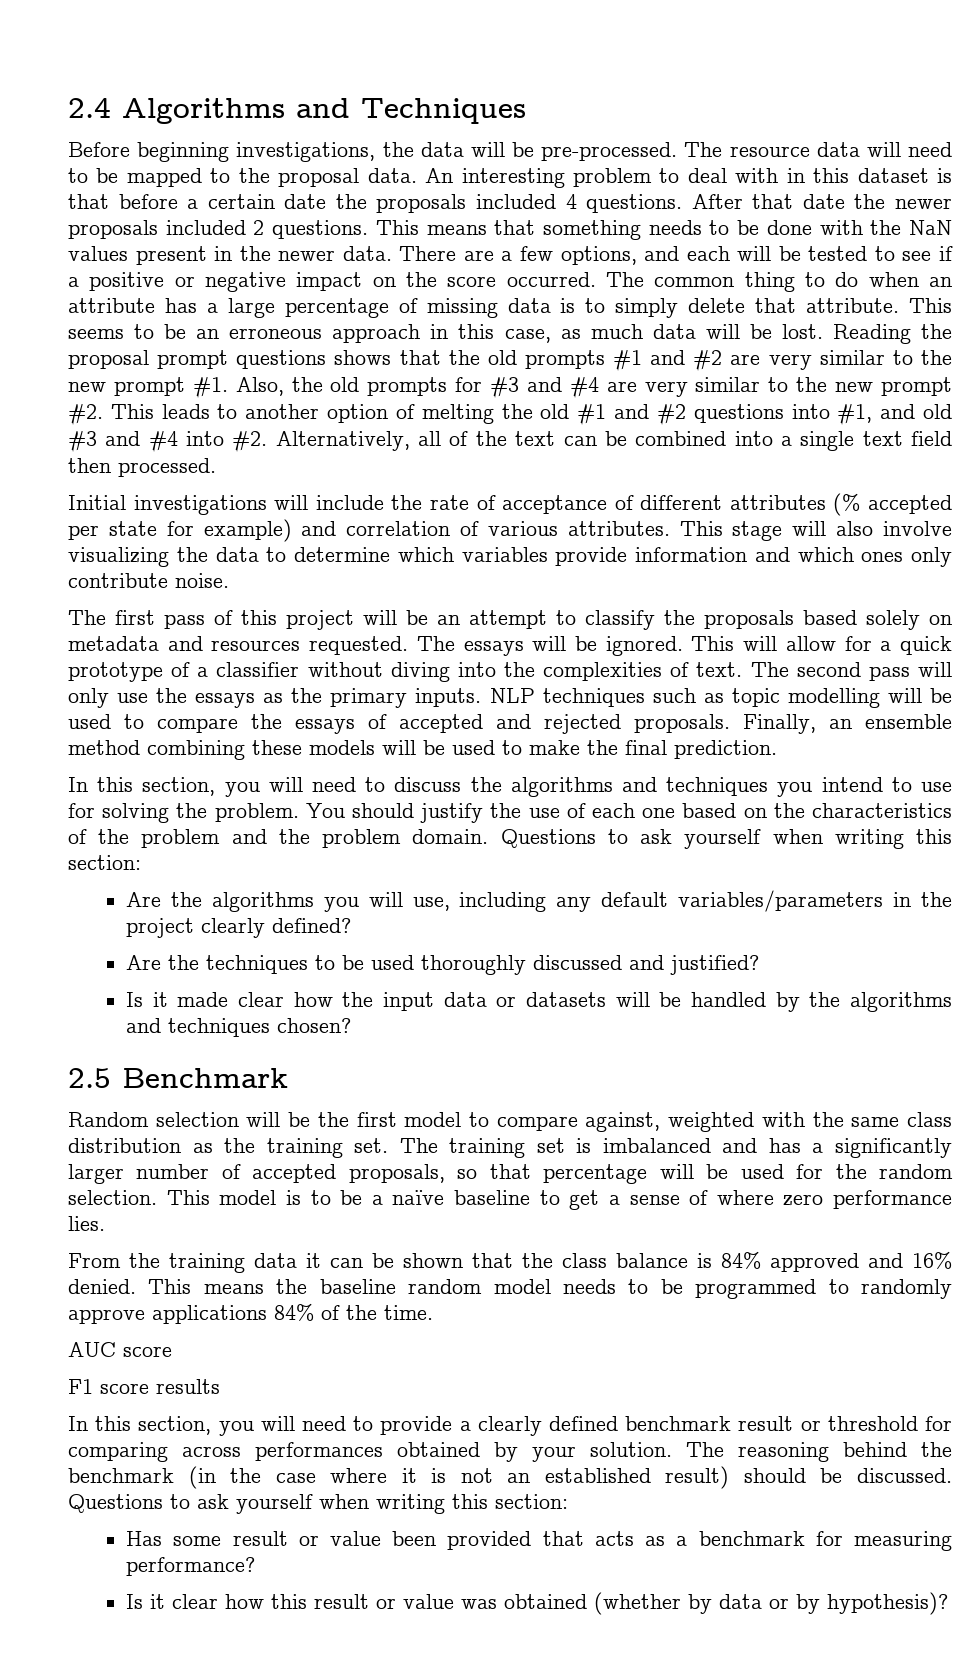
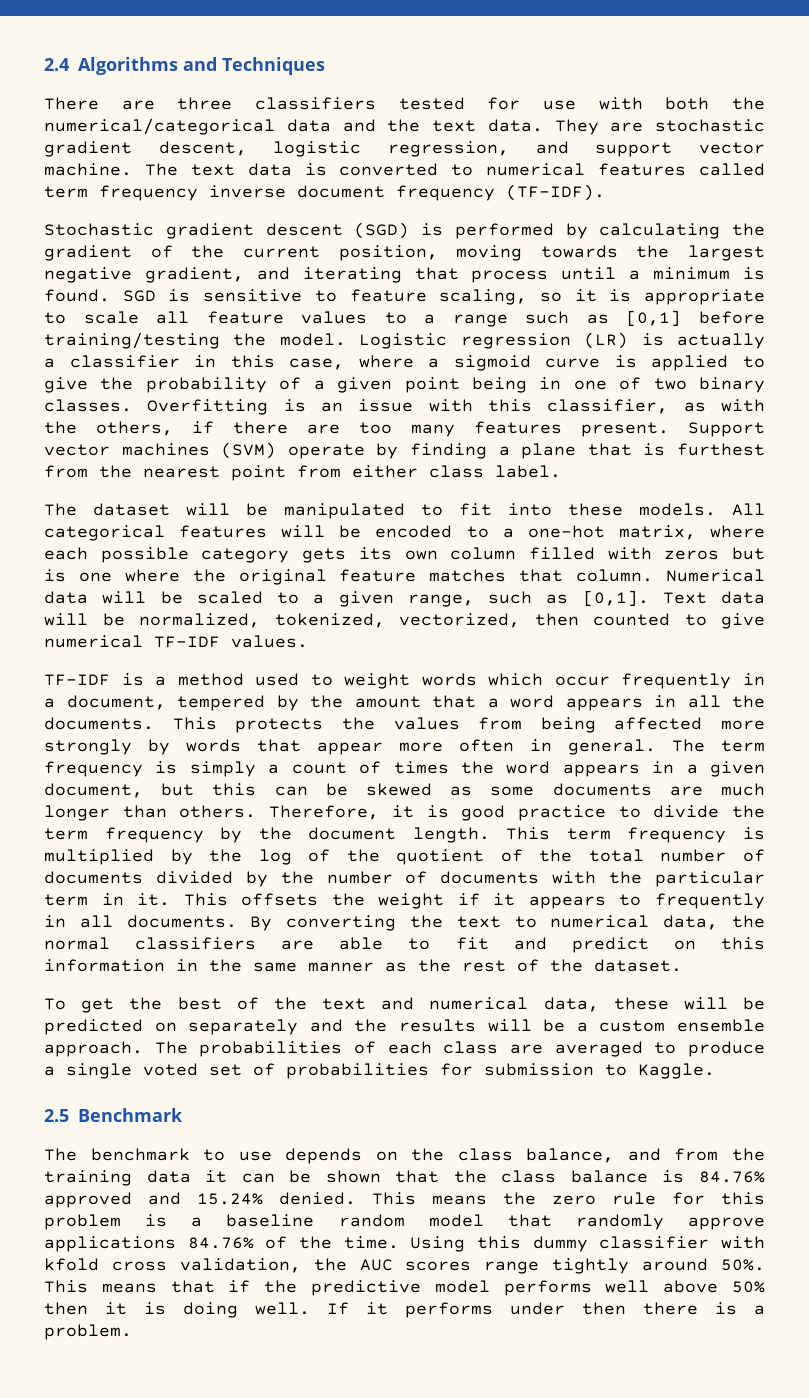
- Before beginning investigations, the data will be pre-processed. The resource data will need to be mapped to the proposal data. An interesting problem to deal with in this dataset is that before a certain date the proposals included 4 questions. After that date the newer proposals included 2 questions. This means that something needs to be done with the NaN values present in the newer data. There are a few options, and each will be tested to see if a positive or negative impact on the score occurred. The common thing to do when an attribute has a large percentage of missing data is to simply delete that attribute. This seems to be an erroneous approach in this case, as much data will be lost. Reading the proposal prompt questions shows that the old prompts #1 and #2 are very similar to the new prompt #1. Also, the old prompts for #3 and #4 are very similar to the new prompt #2. This leads to another option of melting the old #1 and #2 questions into #1, and old #3 and #4 into #2. Alternatively, all of the text can be combined into a single text field then processed.
- Initial investigations will include the rate of acceptance of different attributes (% accepted per state for example) and correlation of various attributes. This stage will also involve visualizing the data to determine which variables provide information and which ones only contribute noise.
- The first pass of this project will be an attempt to classify the proposals based solely on metadata and resources requested. The essays will be ignored. This will allow for a quick prototype of a classifier without diving into the complexities of text. The second pass will only use the essays as the primary inputs. NLP techniques such as topic modelling will be used to compare the essays of accepted and rejected proposals. Finally, an ensemble method combining these models will be used to make the final prediction.
- In this section, you will need to discuss the algorithms and techniques you intend to use for solving the problem. You should justify the use of each one based on the characteristics of the problem and the problem domain. Questions to ask yourself when writing this section:
- Are the algorithms you will use, including any default variables/parameters in the project clearly defined?
- Are the techniques to be used thoroughly discussed and justified?
- Is it made clear how the input data or datasets will be handled by the algorithms and techniques chosen?
+ There are three classifiers tested for use with both the numerical/categorical data and the text data. They are stochastic gradient descent, logistic regression, and support vector machine. The text data is converted to numerical features called term frequency inverse document frequency (TF-IDF).
+ Stochastic gradient descent (SGD) is performed by calculating the gradient of the current position, moving towards the largest negative gradient, and iterating that process until a minimum is found. SGD is sensitive to feature scaling, so it is appropriate to scale all feature values to a range such as [0,1] before training/testing the model. Logistic regression (LR) is actually a classifier in this case, where a sigmoid curve is applied to give the probability of a given point being in one of two binary classes. Overfitting is an issue with this classifier, as with the others, if there are too many features present. Support vector machines (SVM) operate by finding a plane that is furthest from the nearest point from either class label.
+ The dataset will be manipulated to fit into these models. All categorical features will be encoded to a one-hot matrix, where each possible category gets its own column filled with zeros but is one where the original feature matches that column. Numerical data will be scaled to a given range, such as [0,1]. Text data will be normalized, tokenized, vectorized, then counted to give numerical TF-IDF values.
+ TF-IDF is a method used to weight words which occur frequently in a document, tempered by the amount that a word appears in all the documents. This protects the values from being affected more strongly by words that appear more often in general. The term frequency is simply a count of times the word appears in a given document, but this can be skewed as some documents are much longer than others. Therefore, it is good practice to divide the term frequency by the document length. This term frequency is multiplied by the log of the quotient of the total number of documents divided by the number of documents with the particular term in it. This offsets the weight if it appears to frequently in all documents. By converting the text to numerical data, the normal classifiers are able to fit and predict on this information in the same manner as the rest of the dataset.
+ To get the best of the text and numerical data, these will be predicted on separately and the results will be a custom ensemble approach. The probabilities of each class are averaged to produce a single voted set of probabilities for submission to Kaggle.
  2.5 Benchmark
- Random selection will be the first model to compare against, weighted with the same class distribution as the training set. The training set is imbalanced and has a significantly larger number of accepted proposals, so that percentage will be used for the random selection. This model is to be a naïve baseline to get a sense of where zero performance lies.
- From the training data it can be shown that the class balance is 84% approved and 16% denied.
+ The benchmark to use depends on the class balance, and from the training data it can be shown that the class balance is 84.76% approved and 15.24% denied.
- This means the baseline random model needs to be programmed to randomly approve applications 84% of the time.
- AUC score
- F1 score results
- In this section, you will need to provide a clearly defined benchmark result or threshold for comparing across performances obtained by your solution. The reasoning behind the benchmark (in the case where it is not an established result) should be discussed. Questions to ask yourself when writing this section:
- Has some result or value been provided that acts as a benchmark for measuring performance?
- Is it clear how this result or value was obtained (whether by data or by hypothesis)?
+ This means the zero rule for this problem is a baseline random model that randomly approve applications 84.76% of the time. Using this dummy classifier with kfold cross validation, the AUC scores range tightly around 50%. This means that if the predictive model performs well above 50% then it is doing well. If it performs under then there is a problem.

